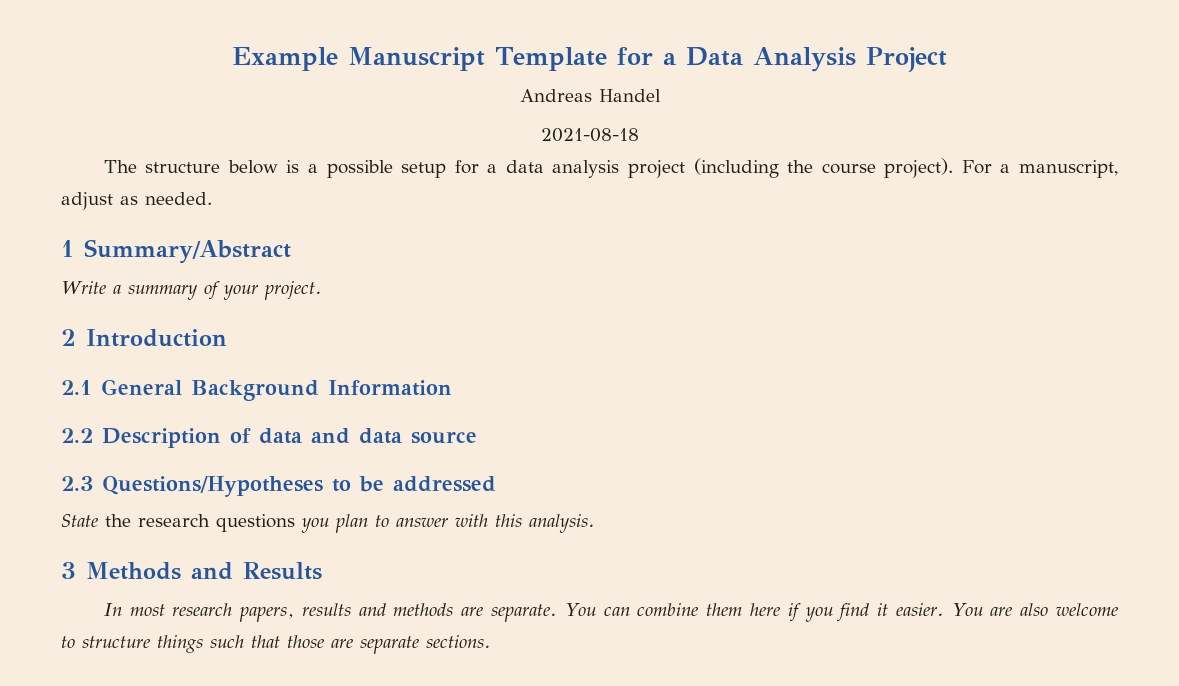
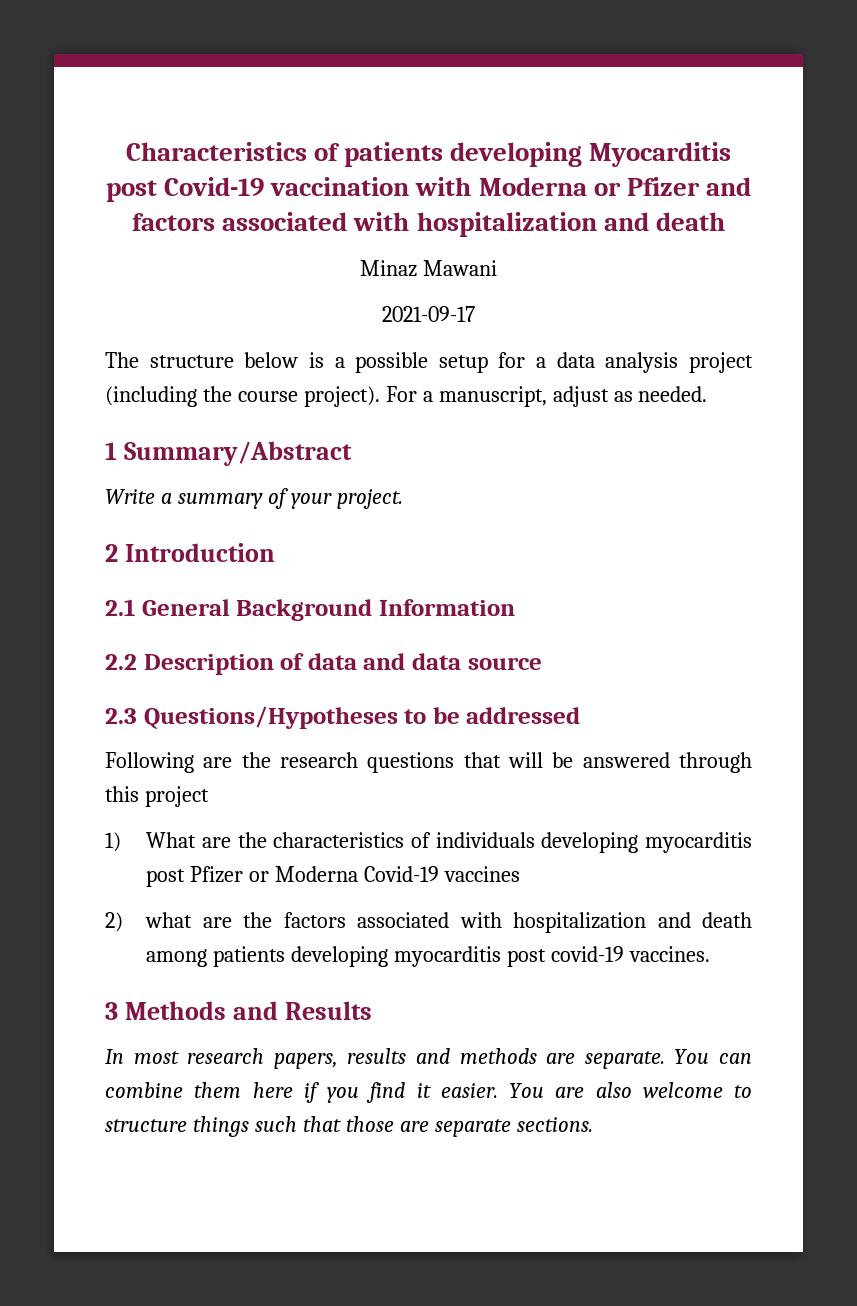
- Example Manuscript Template for a Data Analysis Project
- Andreas Handel
- 2021-08-18
+ Characteristics of patients developing Myocarditis post Covid-19 vaccination with Moderna or Pfizer and factors associated with hospitalization and death
+ Minaz Mawani
+ 2021-09-17
- State the research questions you plan to answer with this analysis.
+ Following are the research questions that will be answered through this project
+ 1) What are the characteristics of individuals developing myocarditis post Pfizer or Moderna Covid-19 vaccines
+ 2) what are the factors associated with hospitalization and death among patients developing myocarditis post covid-19 vaccines.

